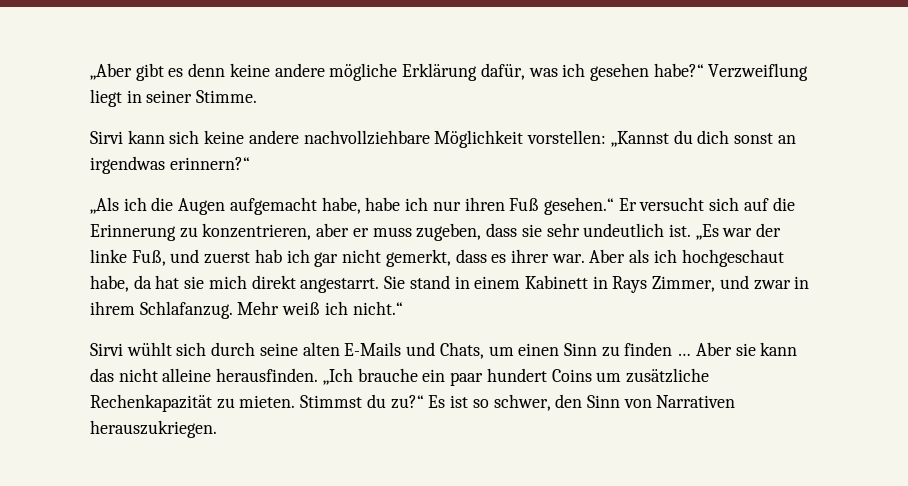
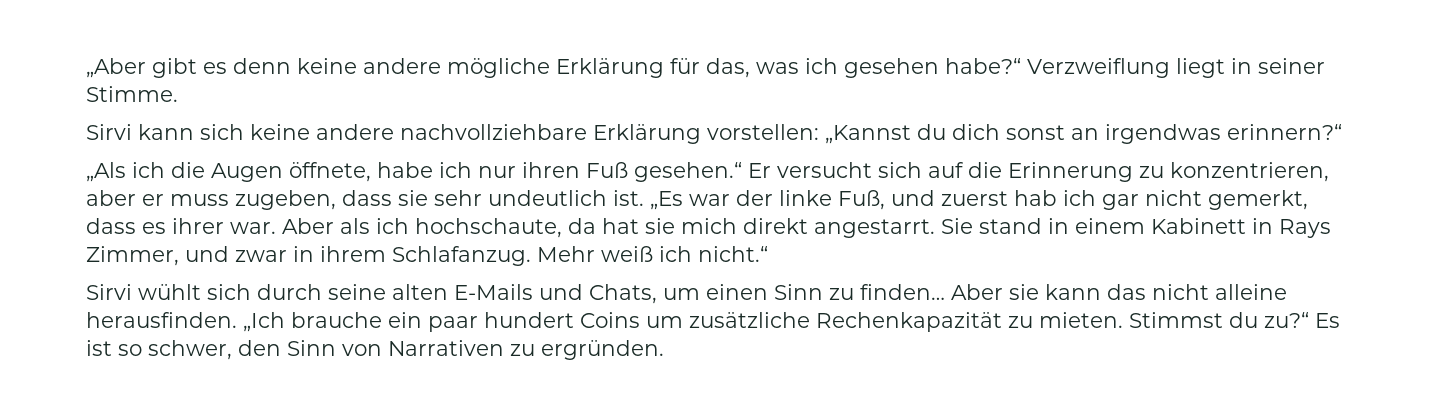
- „Aber gibt es denn keine andere mögliche Erklärung dafür, was ich gesehen habe?“ Verzweiflung liegt in seiner Stimme.
+ „Aber gibt es denn keine andere mögliche Erklärung für das, was ich gesehen habe?“ Verzweiflung liegt in seiner Stimme.
- Sirvi kann sich keine andere nachvollziehbare Möglichkeit vorstellen: „Kannst du dich sonst an irgendwas erinnern?“
+ Sirvi kann sich keine andere nachvollziehbare Erklärung vorstellen: „Kannst du dich sonst an irgendwas erinnern?“
- „Als ich die Augen aufgemacht habe, habe ich nur ihren Fuß gesehen.“ Er versucht sich auf die Erinnerung zu konzentrieren, aber er muss zugeben, dass sie sehr undeutlich ist.
+ „Als ich die Augen öffnete, habe ich nur ihren Fuß gesehen.“ Er versucht sich auf die Erinnerung zu konzentrieren, aber er muss zugeben, dass sie sehr undeutlich ist.
- Aber als ich hochgeschaut habe, da hat sie mich direkt angestarrt.
+ Aber als ich hochschaute, da hat sie mich direkt angestarrt.
- Sirvi wühlt sich durch seine alten E-Mails und Chats, um einen Sinn zu finden …
+ Sirvi wühlt sich durch seine alten E-Mails und Chats, um einen Sinn zu finden…
- Stimmst du zu?“ Es ist so schwer, den Sinn von Narrativen herauszukriegen.
+ Stimmst du zu?“ Es ist so schwer, den Sinn von Narrativen zu ergründen.

